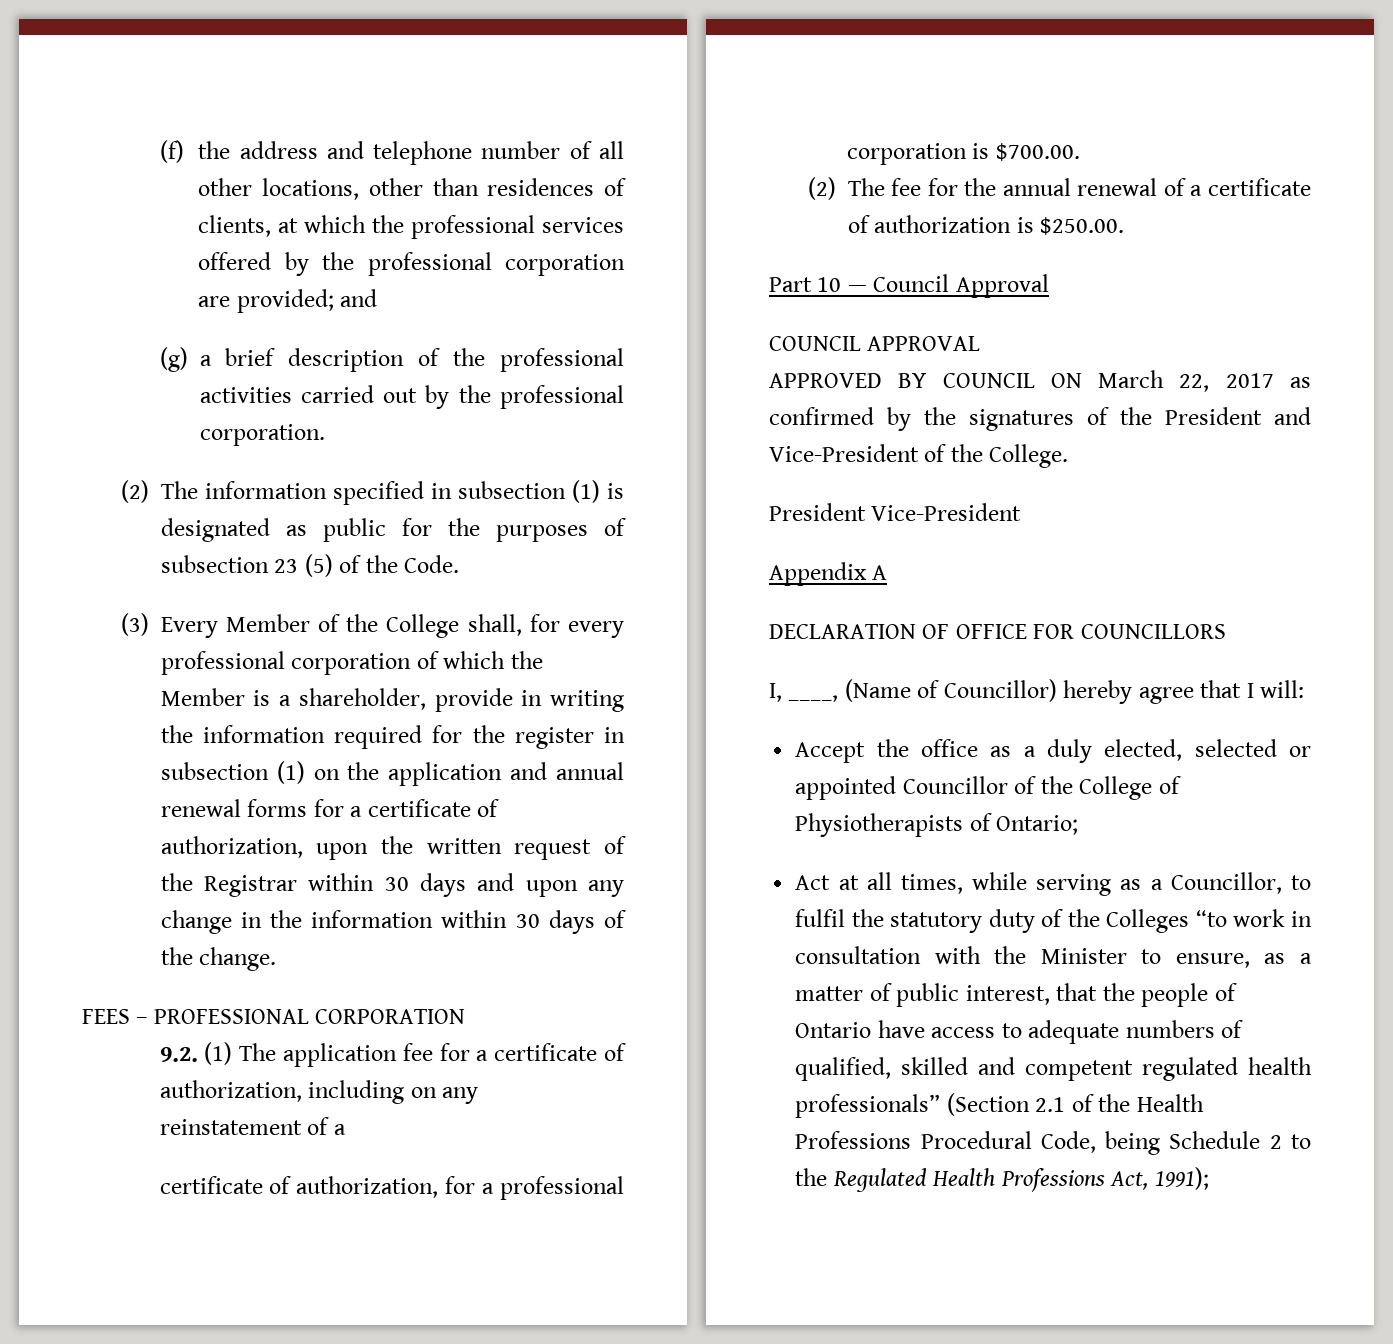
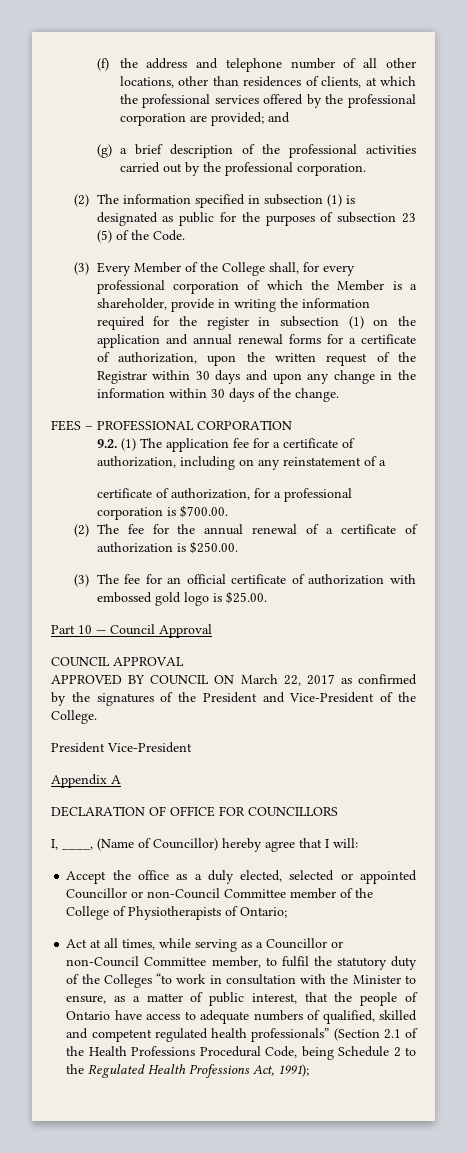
+ (3) The fee for an official certificate of authorization with embossed gold logo is $25.00.
- Accept the office as a duly elected, selected or appointed Councillor of the College of Physiotherapists of Ontario;
+ Accept the office as a duly elected, selected or appointed Councillor or non-Council Committee member of the College of Physiotherapists of Ontario;
- Act at all times, while serving as a Councillor, to fulfil the statutory duty of the Colleges “to work in consultation with the Minister to ensure, as a matter of public interest, that the people of Ontario have access to adequate numbers of qualified, skilled and competent regulated health professionals” (Section 2.1 of the Health Professions Procedural Code, being Schedule 2 to the Regulated Health Professions Act, 1991);
+ Act at all times, while serving as a Councillor or non-Council Committee member, to fulfil the statutory duty of the Colleges “to work in consultation with the Minister to ensure, as a matter of public interest, that the people of Ontario have access to adequate numbers of qualified, skilled and competent regulated health professionals” (Section 2.1 of the Health Professions Procedural Code, being Schedule 2 to the Regulated Health Professions Act, 1991);

